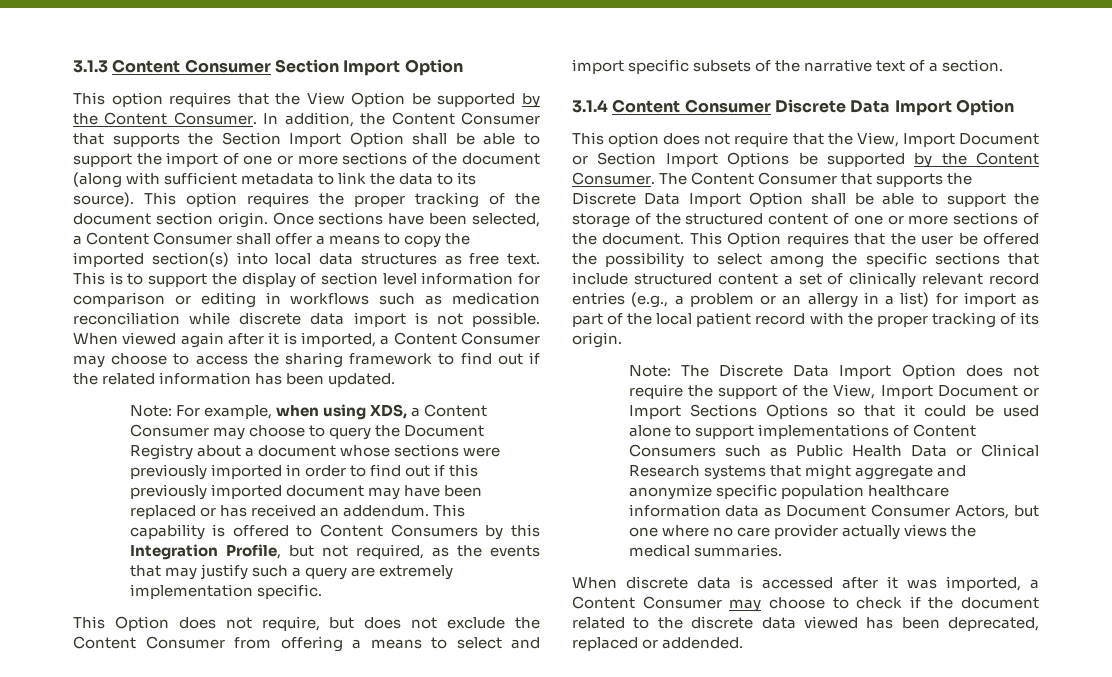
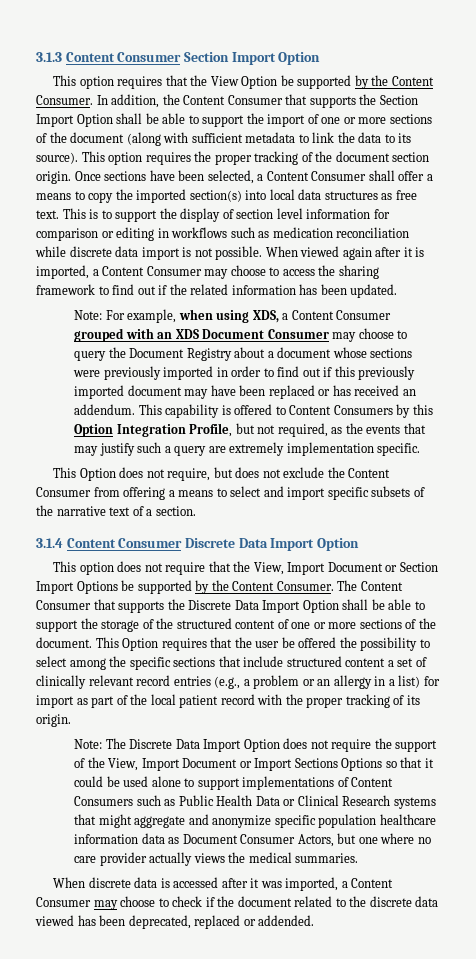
- Note: For example, when using XDS, a Content Consumer may choose to query the Document Registry about a document whose sections were previously imported in order to find out if this previously imported document may have been replaced or has received an addendum.
+ Note: For example, when using XDS, a Content Consumer grouped with an XDS Document Consumer may choose to query the Document Registry about a document whose sections were previously imported in order to find out if this previously imported document may have been replaced or has received an addendum.
- This capability is offered to Content Consumers by this Integration Profile, but not required, as the events that may justify such a query are extremely implementation specific.
+ This capability is offered to Content Consumers by this Option Integration Profile, but not required, as the events that may justify such a query are extremely implementation specific.

